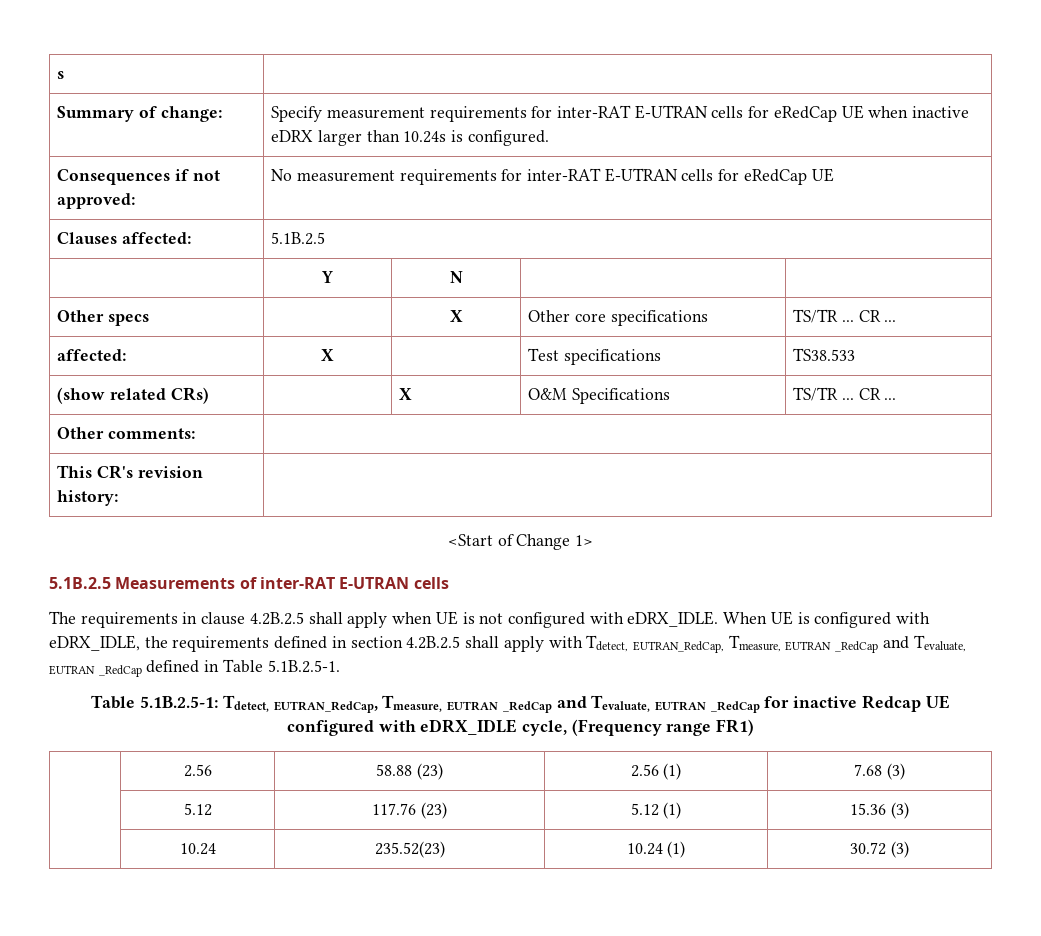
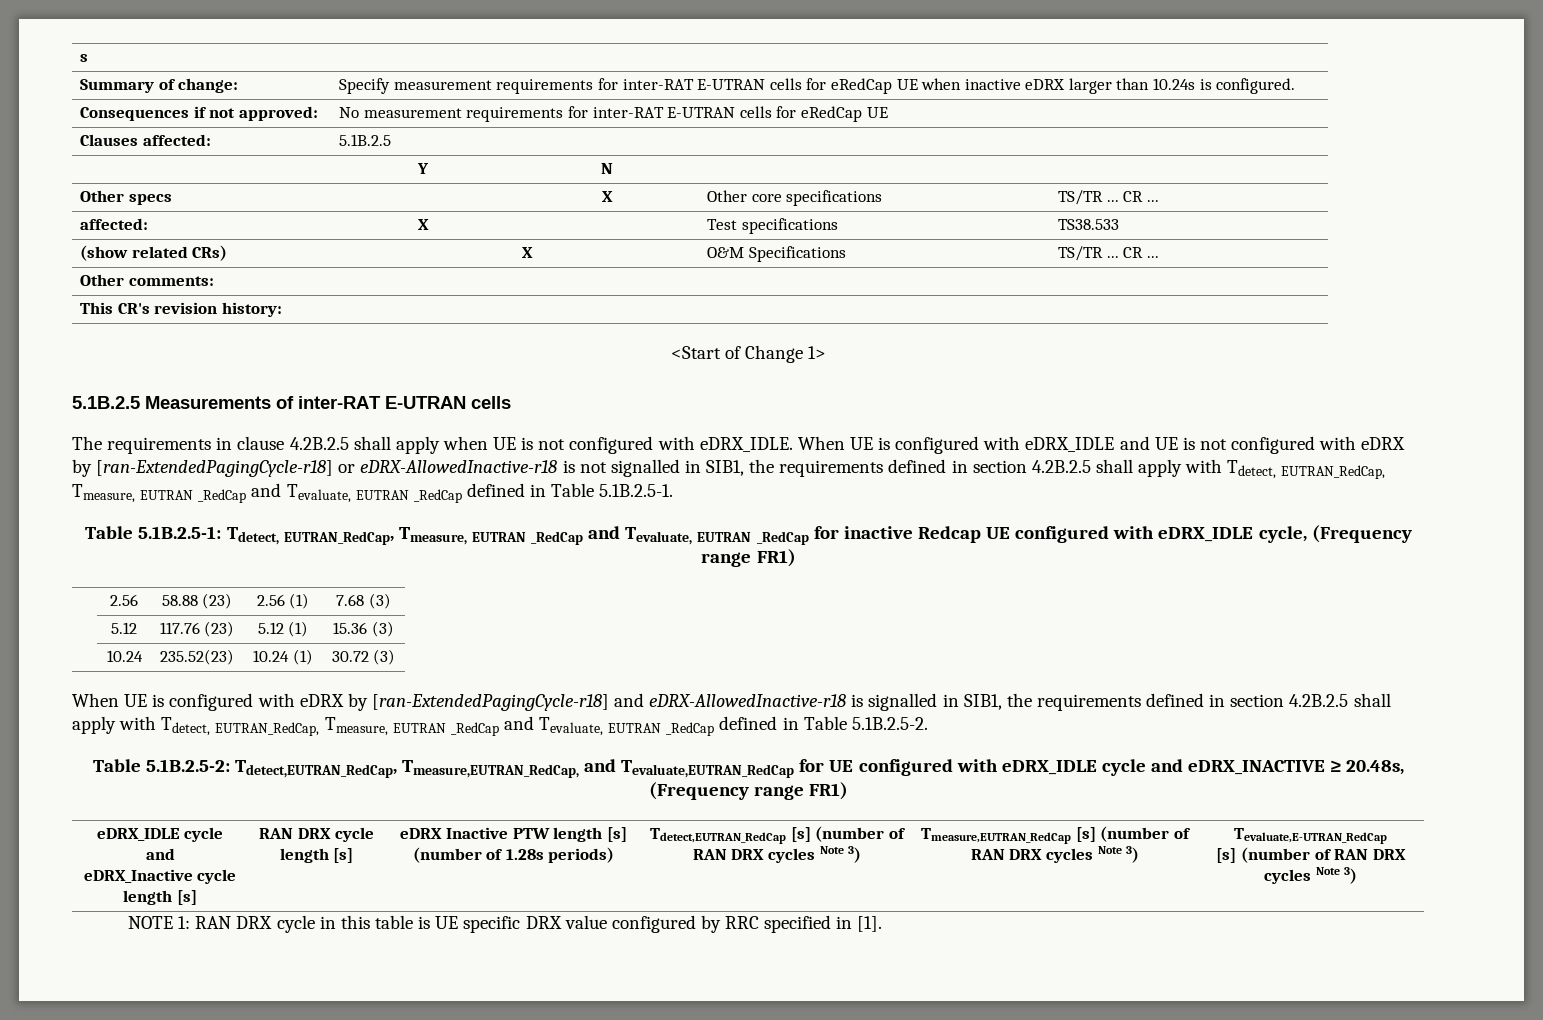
- When UE is configured with eDRX_IDLE, the requirements defined in section 4.2B.2.5 shall apply with Tdetect, EUTRAN_RedCap, Tmeasure, EUTRAN _RedCap and Tevaluate, EUTRAN _RedCap defined in Table 5.1B.2.5-1.
+ When UE is configured with eDRX_IDLE and UE is not configured with eDRX by [ran-ExtendedPagingCycle-r18] or eDRX-AllowedInactive-r18 is not signalled in SIB1, the requirements defined in section 4.2B.2.5 shall apply with Tdetect, EUTRAN_RedCap, Tmeasure, EUTRAN _RedCap and Tevaluate, EUTRAN _RedCap defined in Table 5.1B.2.5-1.
+ When UE is configured with eDRX by [ran-ExtendedPagingCycle-r18] and eDRX-AllowedInactive-r18 is signalled in SIB1, the requirements defined in section 4.2B.2.5 shall apply with Tdetect, EUTRAN_RedCap, Tmeasure, EUTRAN _RedCap and Tevaluate, EUTRAN _RedCap defined in Table 5.1B.2.5-2.
+ Table 5.1B.2.5-2: Tdetect,EUTRAN_RedCap, Tmeasure,EUTRAN_RedCap, and Tevaluate,EUTRAN_RedCap for UE configured with eDRX_IDLE cycle and eDRX_INACTIVE ≥ 20.48s, (Frequency range FR1)
+ eDRX_IDLE cycle and
+ eDRX_Inactive cycle length [s] | RAN DRX cycle length [s] | eDRX Inactive PTW length [s] (number of 1.28s periods) | Tdetect,EUTRAN_RedCap [s] (number of RAN DRX cycles Note 3) | Tmeasure,EUTRAN_RedCap [s] (number of RAN DRX cycles Note 3) | Tevaluate,E-UTRAN_RedCap
+ [s] (number of RAN DRX cycles Note 3)
+ NOTE 1: RAN DRX cycle in this table is UE specific DRX value configured by RRC specified in [1].

